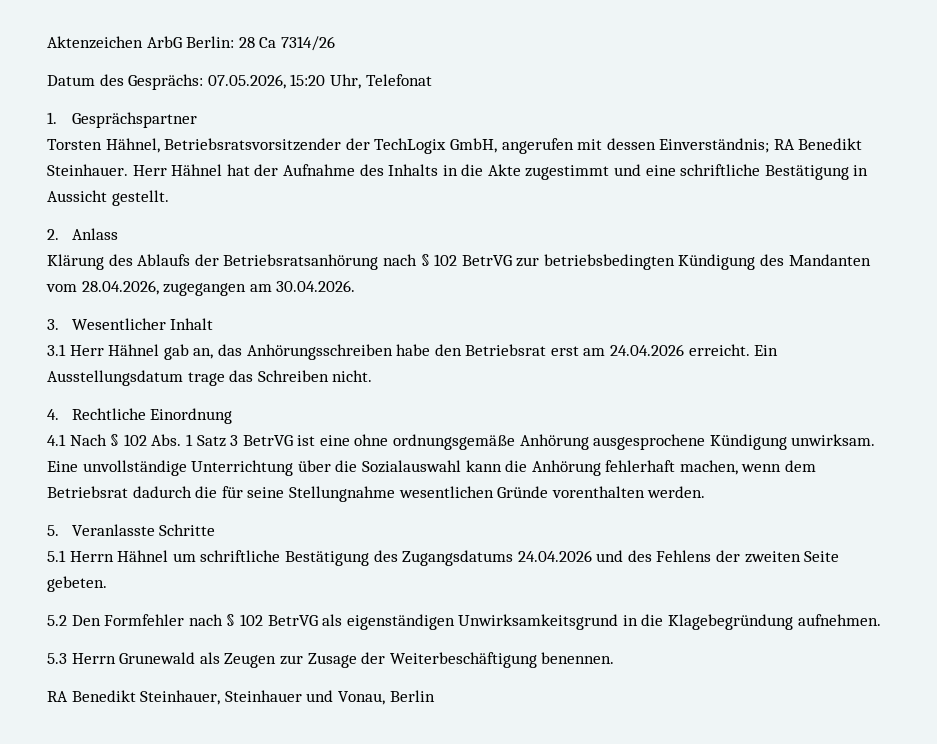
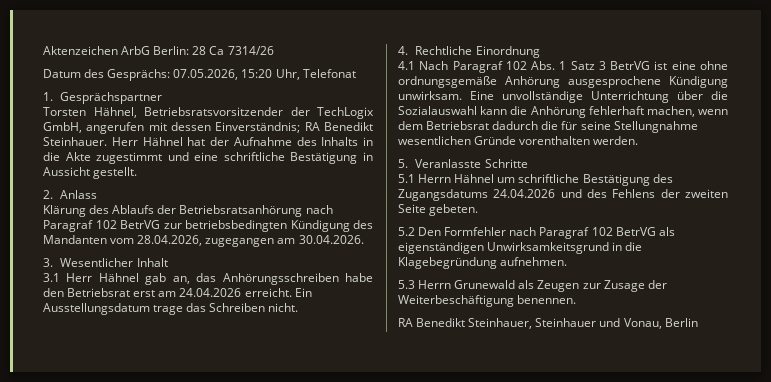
- Klärung des Ablaufs der Betriebsratsanhörung nach § 102 BetrVG zur betriebsbedingten Kündigung des Mandanten vom 28.04.2026, zugegangen am 30.04.2026.
+ Klärung des Ablaufs der Betriebsratsanhörung nach Paragraf 102 BetrVG zur betriebsbedingten Kündigung des Mandanten vom 28.04.2026, zugegangen am 30.04.2026.
- 4.1 Nach § 102 Abs. 1 Satz 3 BetrVG ist eine ohne ordnungsgemäße Anhörung ausgesprochene Kündigung unwirksam.
+ 4.1 Nach Paragraf 102 Abs. 1 Satz 3 BetrVG ist eine ohne ordnungsgemäße Anhörung ausgesprochene Kündigung unwirksam.
- 5.2 Den Formfehler nach § 102 BetrVG als eigenständigen Unwirksamkeitsgrund in die Klagebegründung aufnehmen.
+ 5.2 Den Formfehler nach Paragraf 102 BetrVG als eigenständigen Unwirksamkeitsgrund in die Klagebegründung aufnehmen.

